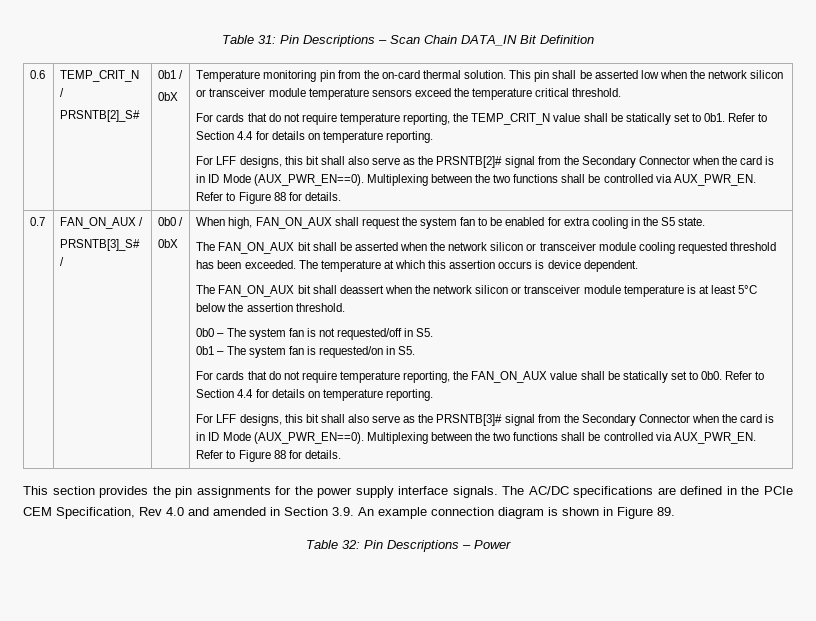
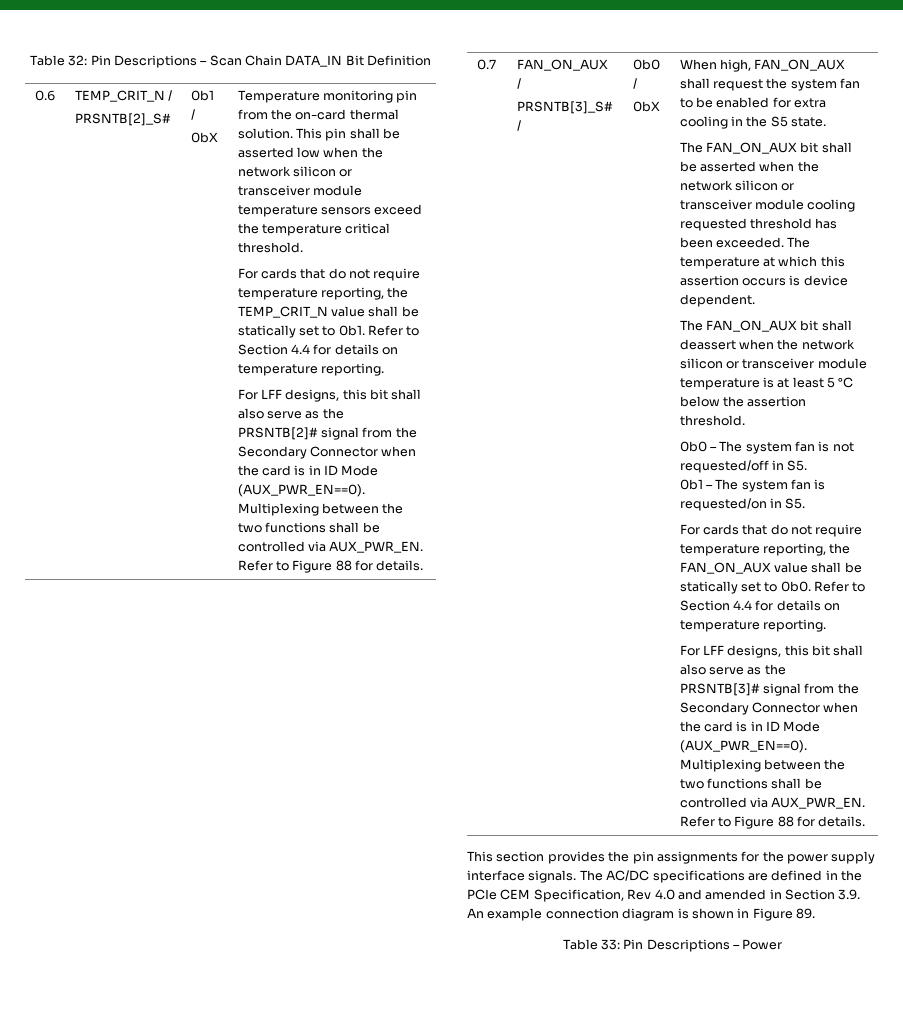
- Table 31: Pin Descriptions – Scan Chain DATA_IN Bit Definition
+ Table 32: Pin Descriptions – Scan Chain DATA_IN Bit Definition
- The FAN_ON_AUX bit shall deassert when the network silicon or transceiver module temperature is at least 5°C below the assertion threshold.
+ The FAN_ON_AUX bit shall deassert when the network silicon or transceiver module temperature is at least 5 °C below the assertion threshold.
- Table 32: Pin Descriptions – Power
+ Table 33: Pin Descriptions – Power

